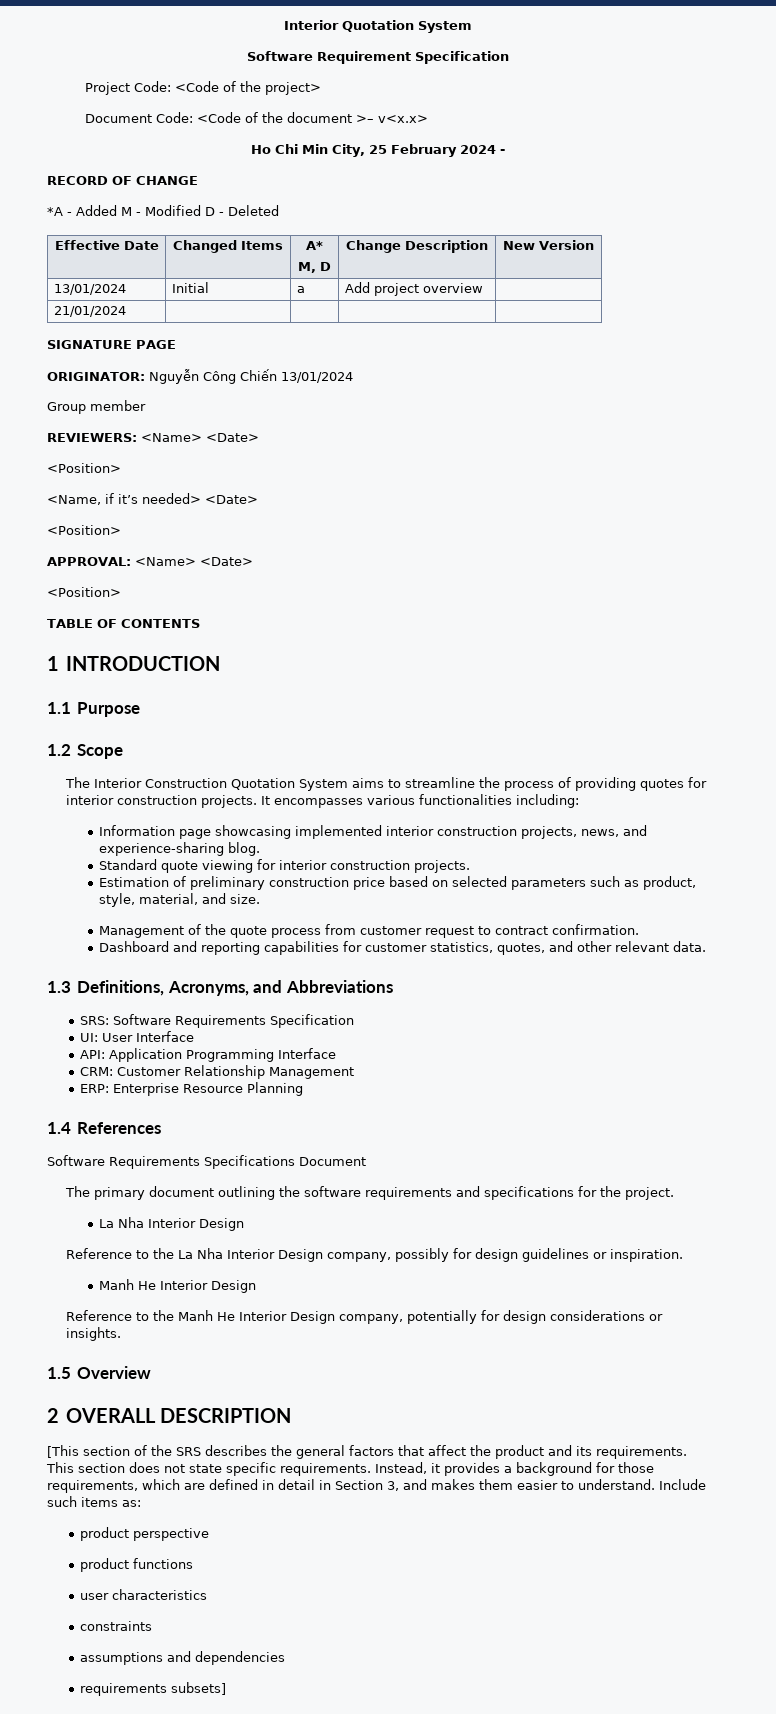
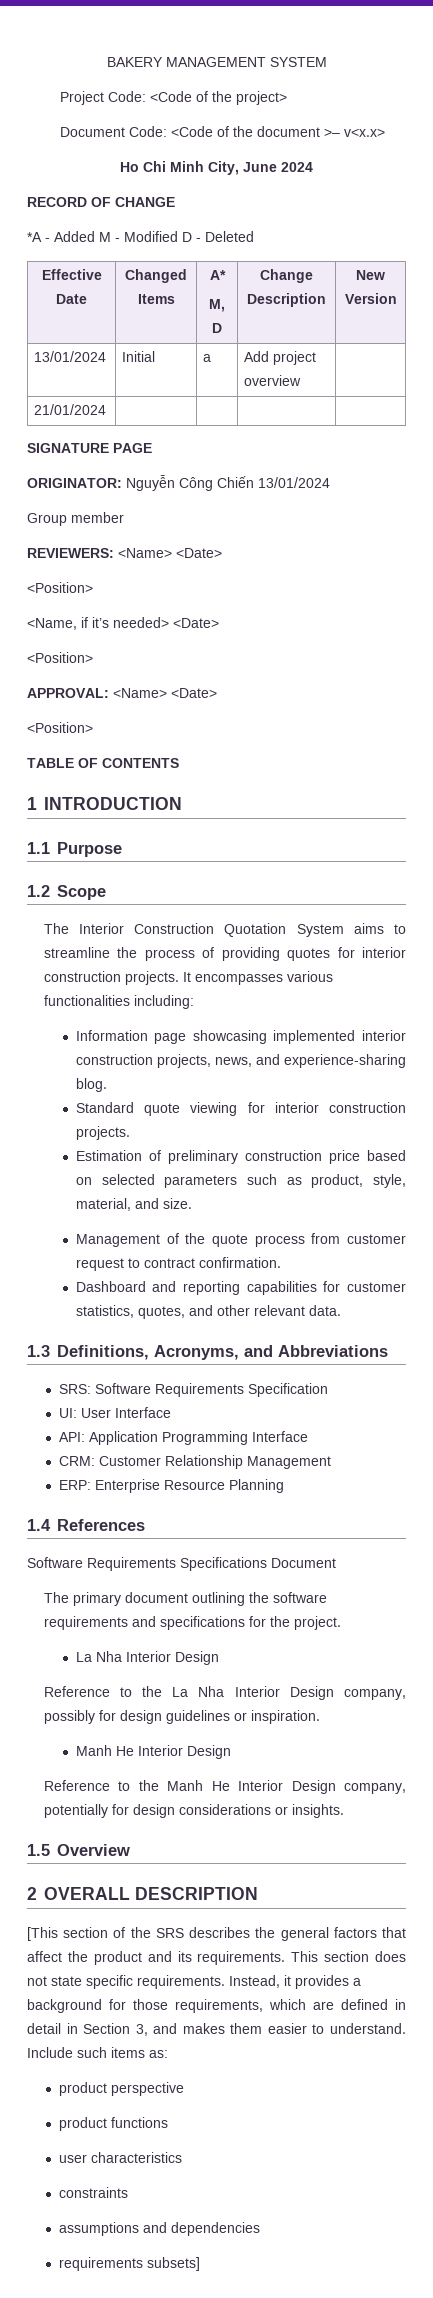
- Interior Quotation System
- Software Requirement Specification
+ BAKERY MANAGEMENT SYSTEM
- Ho Chi Min City, 25 February 2024 -
+ Ho Chi Minh City, June 2024

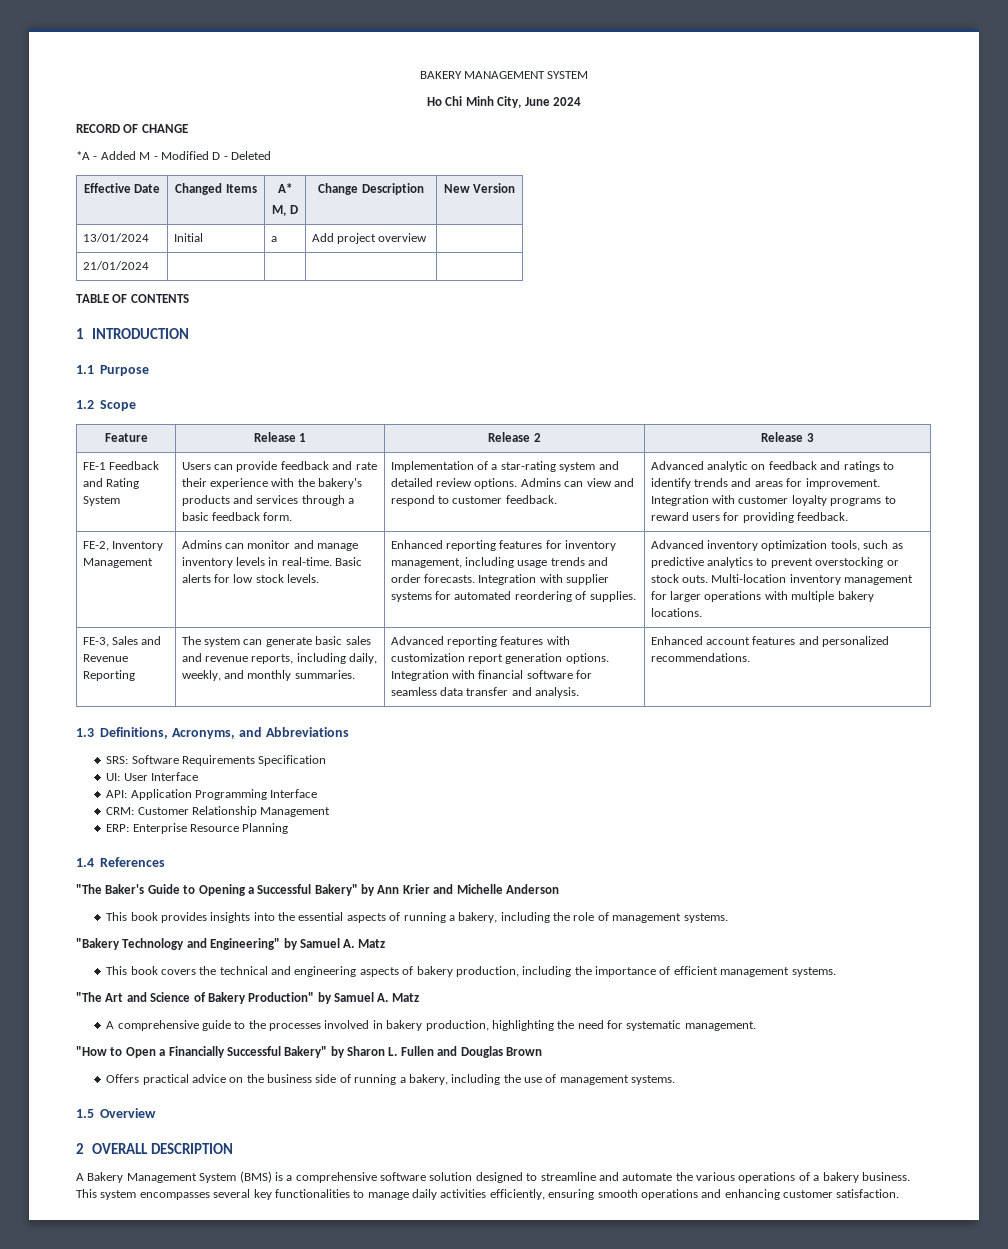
- Project Code: <Code of the project>
- Document Code: <Code of the document >– v<x.x>
- SIGNATURE PAGE
- ORIGINATOR: Nguyễn Công Chiến 13/01/2024
- Group member
- REVIEWERS: <Name> <Date>
- <Position>
- <Name, if it’s needed> <Date>
- <Position>
- APPROVAL: <Name> <Date>
- <Position>
- The Interior Construction Quotation System aims to streamline the process of providing quotes for interior construction projects. It encompasses various functionalities including:
- Information page showcasing implemented interior construction projects, news, and experience-sharing blog.
- Standard quote viewing for interior construction projects.
- Estimation of preliminary construction price based on selected parameters such as product, style, material, and size.
- Management of the quote process from customer request to contract confirmation.
- Dashboard and reporting capabilities for customer statistics, quotes, and other relevant data.
+ Feature | Release 1 | Release 2 | Release 3
+ FE-1 Feedback and Rating System | Users can provide feedback and rate their experience with the bakery's products and services through a basic feedback form. | Implementation of a star-rating system and detailed review options. Admins can view and respond to customer feedback. | Advanced analytic on feedback and ratings to identify trends and areas for improvement. Integration with customer loyalty programs to reward users for providing feedback.
+ FE-2, Inventory Management | Admins can monitor and manage inventory levels in real-time. Basic alerts for low stock levels. | Enhanced reporting features for inventory management, including usage trends and order forecasts. Integration with supplier systems for automated reordering of supplies. | Advanced inventory optimization tools, such as predictive analytics to prevent overstocking or stock outs. Multi-location inventory management for larger operations with multiple bakery locations.
+ FE-3, Sales and Revenue Reporting | The system can generate basic sales and revenue reports, including daily, weekly, and monthly summaries. | Advanced reporting features with customization report generation options. Integration with financial software for seamless data transfer and analysis. | Enhanced account features and personalized recommendations.
- Software Requirements Specifications Document
- The primary document outlining the software requirements and specifications for the project.
- La Nha Interior Design
- Reference to the La Nha Interior Design company, possibly for design guidelines or inspiration.
- Manh He Interior Design
- Reference to the Manh He Interior Design company, potentially for design considerations or insights.
+ "The Baker's Guide to Opening a Successful Bakery" by Ann Krier and Michelle Anderson
+ This book provides insights into the essential aspects of running a bakery, including the role of management systems.
+ "Bakery Technology and Engineering" by Samuel A. Matz
+ This book covers the technical and engineering aspects of bakery production, including the importance of efficient management systems.
+ "The Art and Science of Bakery Production" by Samuel A. Matz
+ A comprehensive guide to the processes involved in bakery production, highlighting the need for systematic management.
+ "How to Open a Financially Successful Bakery" by Sharon L. Fullen and Douglas Brown
+ Offers practical advice on the business side of running a bakery, including the use of management systems.
- [This section of the SRS describes the general factors that affect the product and its requirements. This section does not state specific requirements. Instead, it provides a background for those requirements, which are defined in detail in Section 3, and makes them easier to understand. Include such items as:
- product perspective
- product functions
- user characteristics
- constraints
- assumptions and dependencies
- requirements subsets]
+ A Bakery Management System (BMS) is a comprehensive software solution designed to streamline and automate the various operations of a bakery business. This system encompasses several key functionalities to manage daily activities efficiently, ensuring smooth operations and enhancing customer satisfaction.

